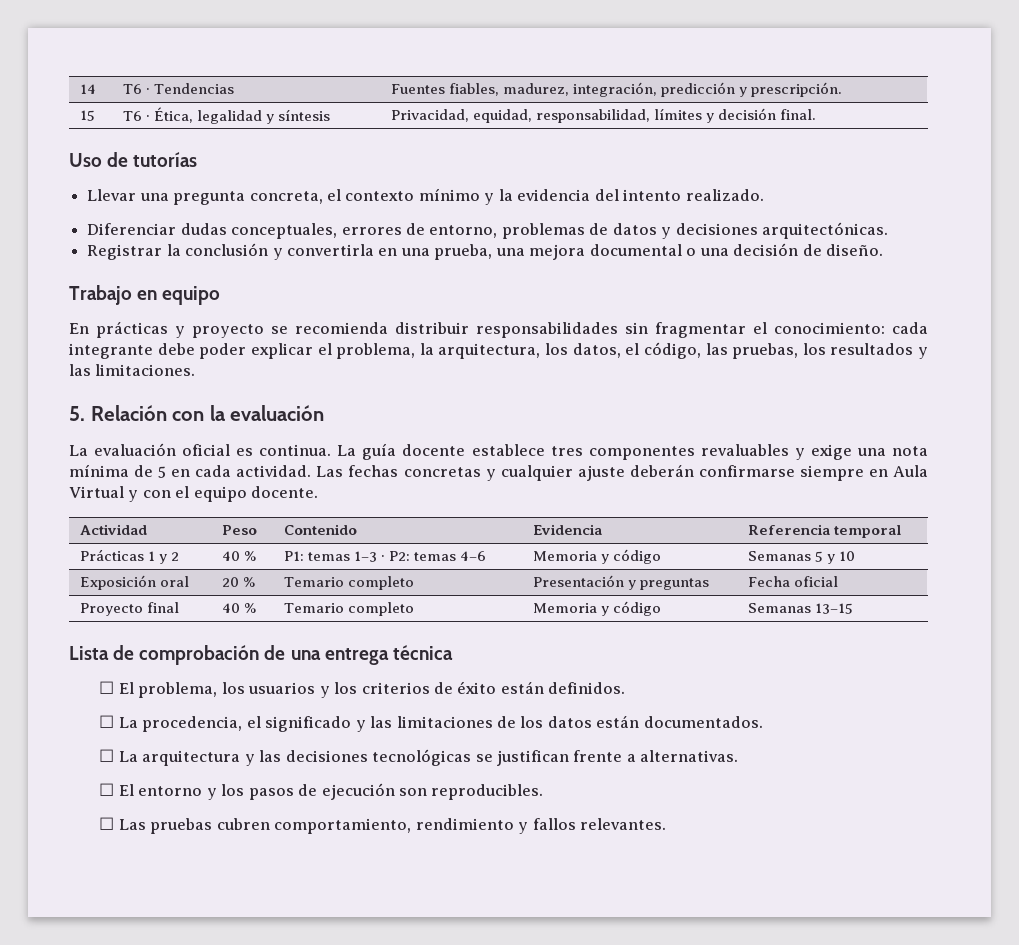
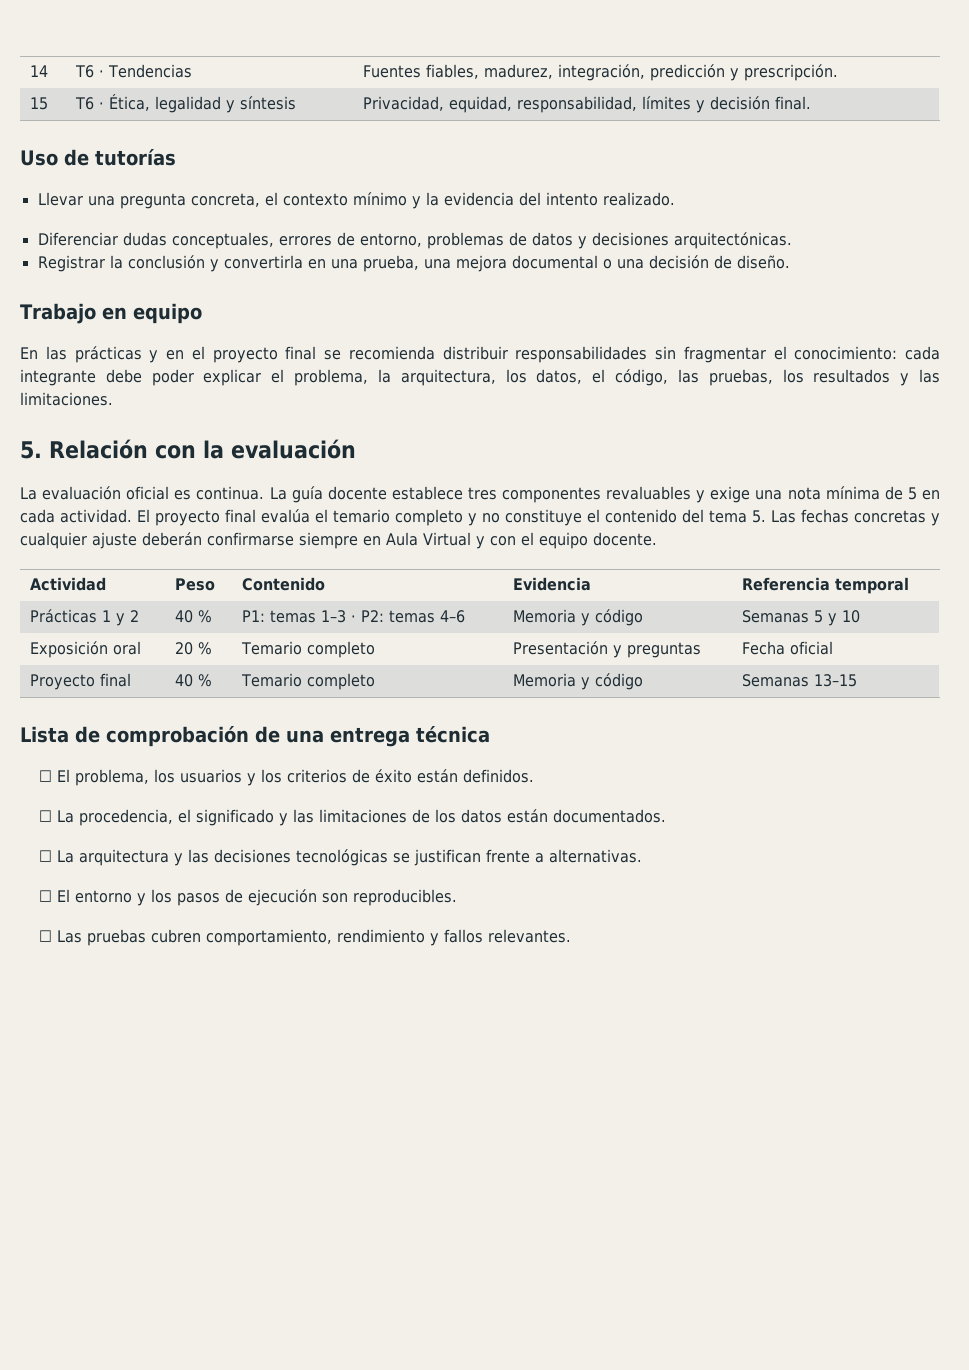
- En prácticas y proyecto se recomienda distribuir responsabilidades sin fragmentar el conocimiento: cada integrante debe poder explicar el problema, la arquitectura, los datos, el código, las pruebas, los resultados y las limitaciones.
+ En las prácticas y en el proyecto final se recomienda distribuir responsabilidades sin fragmentar el conocimiento: cada integrante debe poder explicar el problema, la arquitectura, los datos, el código, las pruebas, los resultados y las limitaciones.
- Las fechas concretas y cualquier ajuste deberán confirmarse siempre en Aula Virtual y con el equipo docente.
+ El proyecto final evalúa el temario completo y no constituye el contenido del tema 5. Las fechas concretas y cualquier ajuste deberán confirmarse siempre en Aula Virtual y con el equipo docente.

